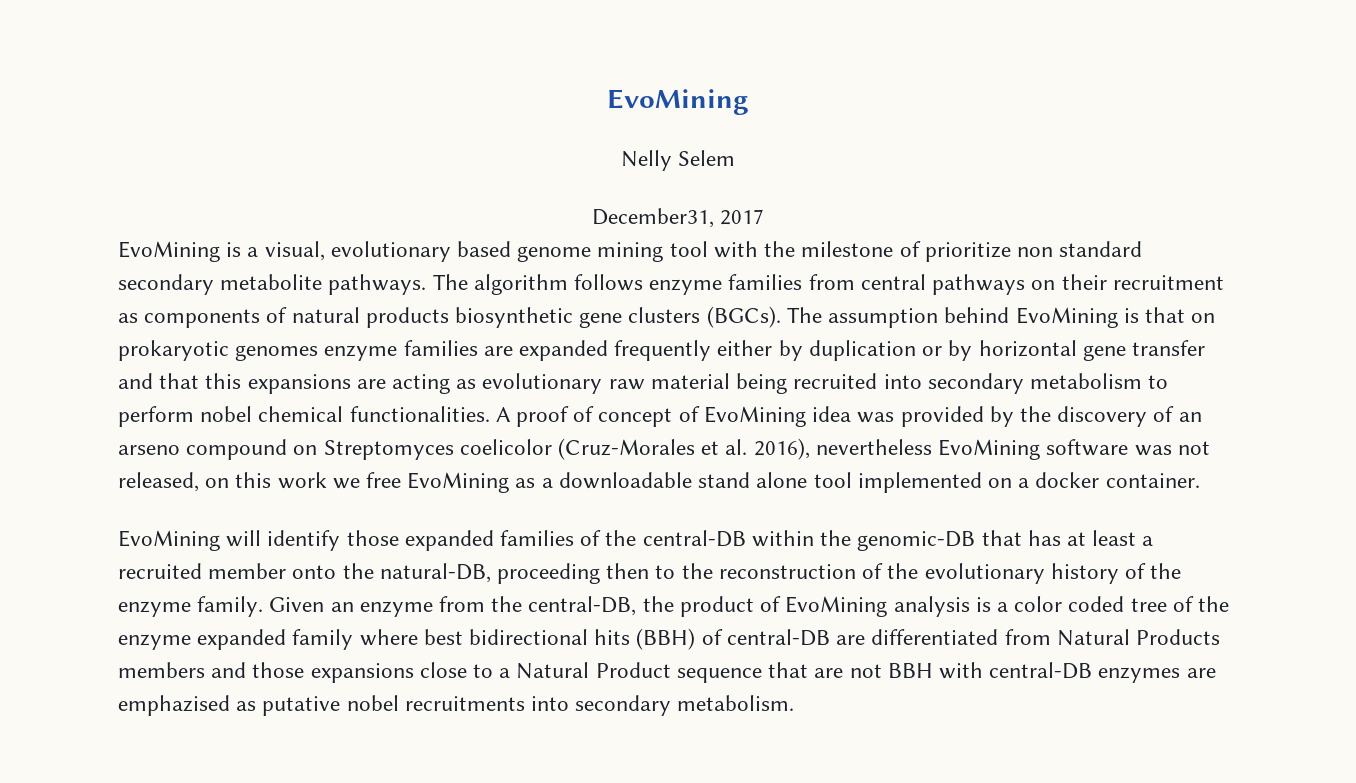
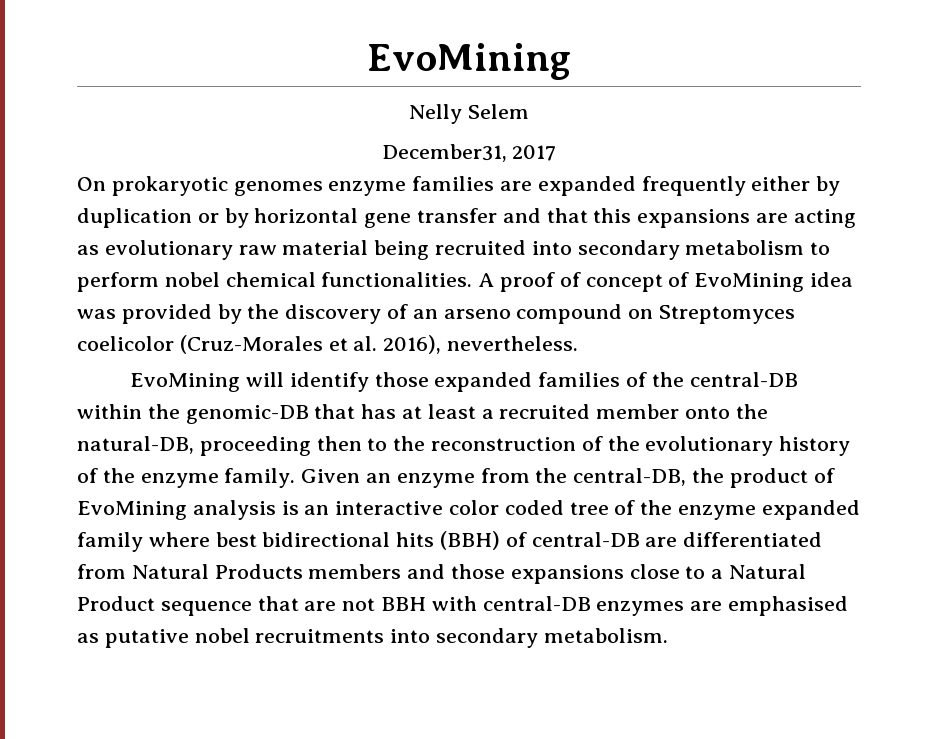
- EvoMining is a visual, evolutionary based genome mining tool with the milestone of prioritize non standard secondary metabolite pathways. The algorithm follows enzyme families from central pathways on their recruitment as components of natural products biosynthetic gene clusters (BGCs). The assumption behind EvoMining is that on prokaryotic genomes enzyme families are expanded frequently either by duplication or by horizontal gene transfer and that this expansions are acting as evolutionary raw material being recruited into secondary metabolism to perform nobel chemical functionalities.
+ On prokaryotic genomes enzyme families are expanded frequently either by duplication or by horizontal gene transfer and that this expansions are acting as evolutionary raw material being recruited into secondary metabolism to perform nobel chemical functionalities.
- A proof of concept of EvoMining idea was provided by the discovery of an arseno compound on Streptomyces coelicolor (Cruz-Morales et al. 2016), nevertheless EvoMining software was not released, on this work we free EvoMining as a downloadable stand alone tool implemented on a docker container.
+ A proof of concept of EvoMining idea was provided by the discovery of an arseno compound on Streptomyces coelicolor (Cruz-Morales et al. 2016), nevertheless.
- Given an enzyme from the central-DB, the product of EvoMining analysis is a color coded tree of the enzyme expanded family where best bidirectional hits (BBH) of central-DB are differentiated from Natural Products members and those expansions close to a Natural Product sequence that are not BBH with central-DB enzymes are emphazised as putative nobel recruitments into secondary metabolism.
+ Given an enzyme from the central-DB, the product of EvoMining analysis is an interactive color coded tree of the enzyme expanded family where best bidirectional hits (BBH) of central-DB are differentiated from Natural Products members and those expansions close to a Natural Product sequence that are not BBH with central-DB enzymes are emphasised as putative nobel recruitments into secondary metabolism.

